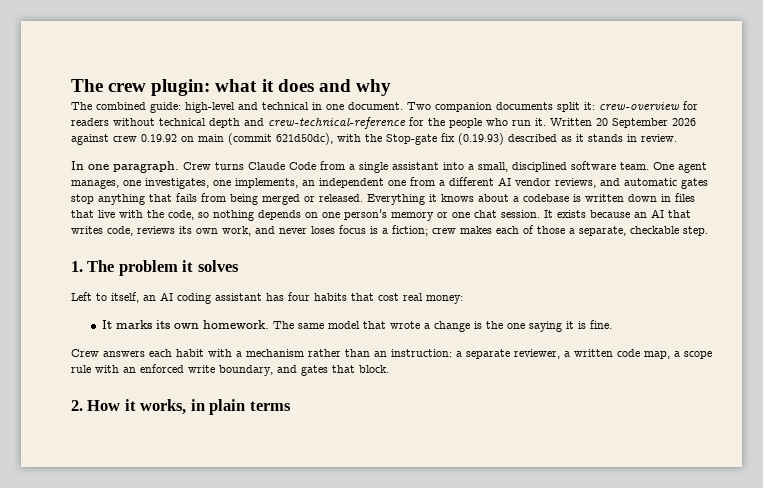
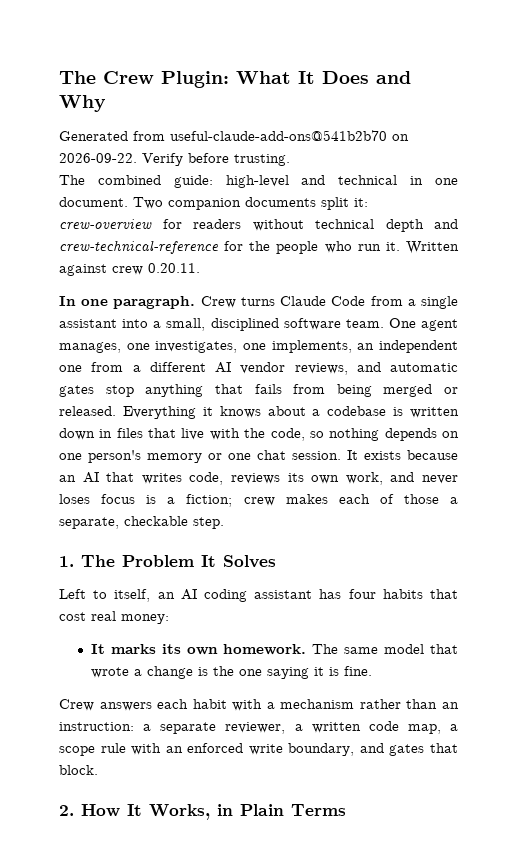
- The crew plugin: what it does and why
+ The Crew Plugin: What It Does and Why
+ Generated from useful-claude-add-ons@541b2b70 on 2026-09-22. Verify before trusting.
- Written 20 September 2026 against crew 0.19.92 on main (commit 621d50dc), with the Stop-gate fix (0.19.93) described as it stands in review.
+ Written against crew 0.20.11.
- 1. The problem it solves
+ 1. The Problem It Solves
- 2. How it works, in plain terms
+ 2. How It Works, in Plain Terms

